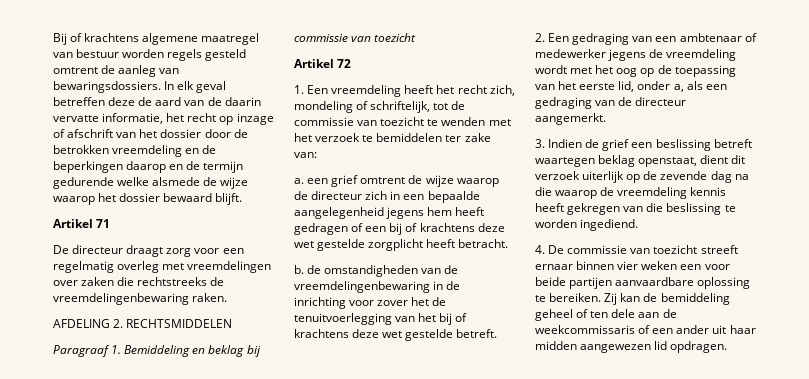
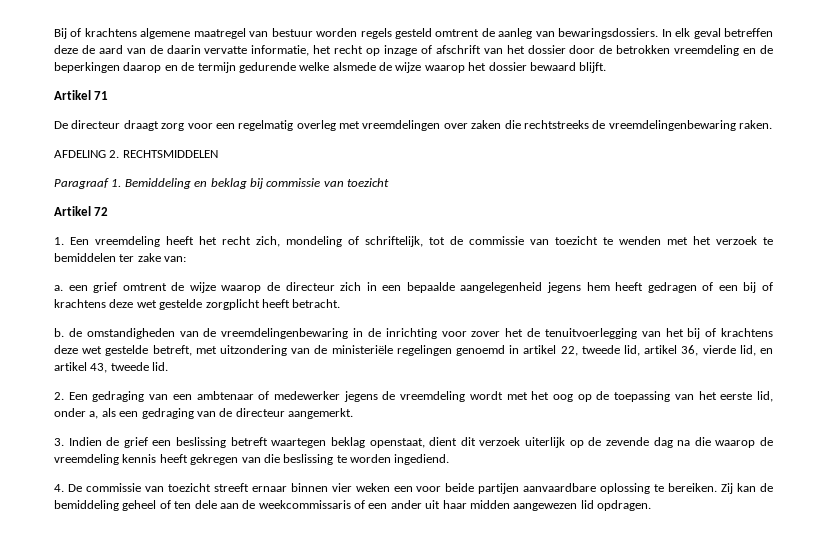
- b. de omstandigheden van de vreemdelingenbewaring in de inrichting voor zover het de tenuitvoerlegging van het bij of krachtens deze wet gestelde betreft.
+ b. de omstandigheden van de vreemdelingenbewaring in de inrichting voor zover het de tenuitvoerlegging van het bij of krachtens deze wet gestelde betreft, met uitzondering van de ministeriële regelingen genoemd in artikel 22, tweede lid, artikel 36, vierde lid, en artikel 43, tweede lid.

